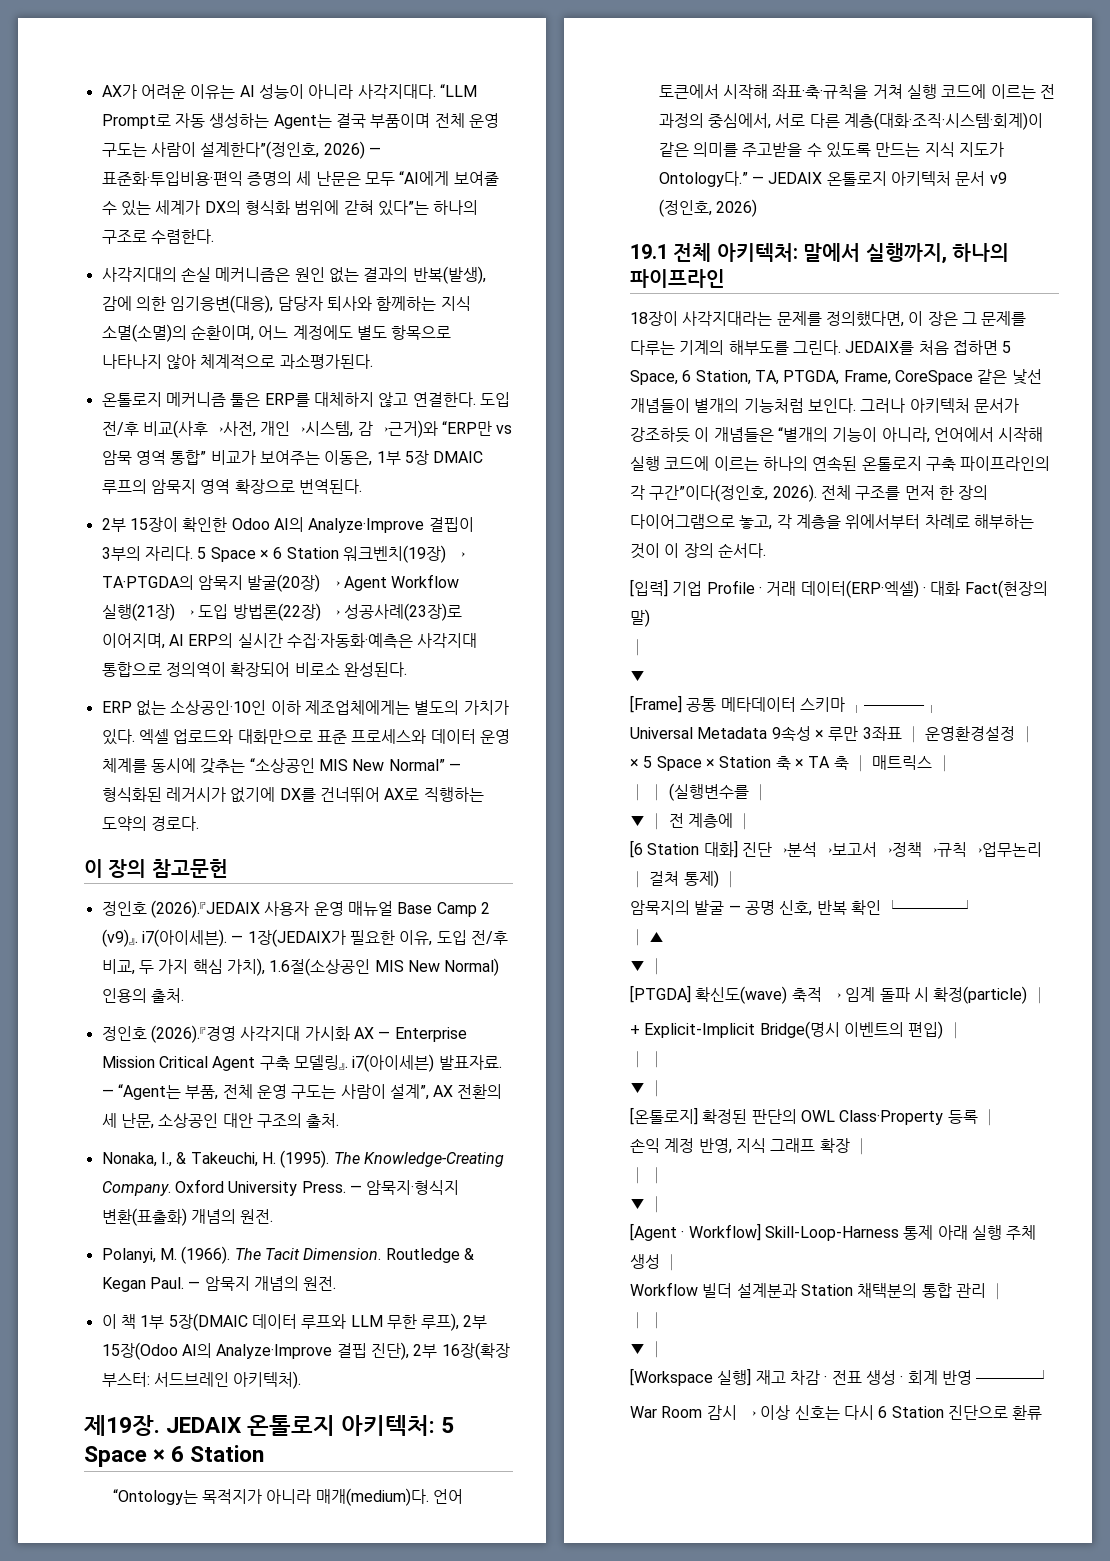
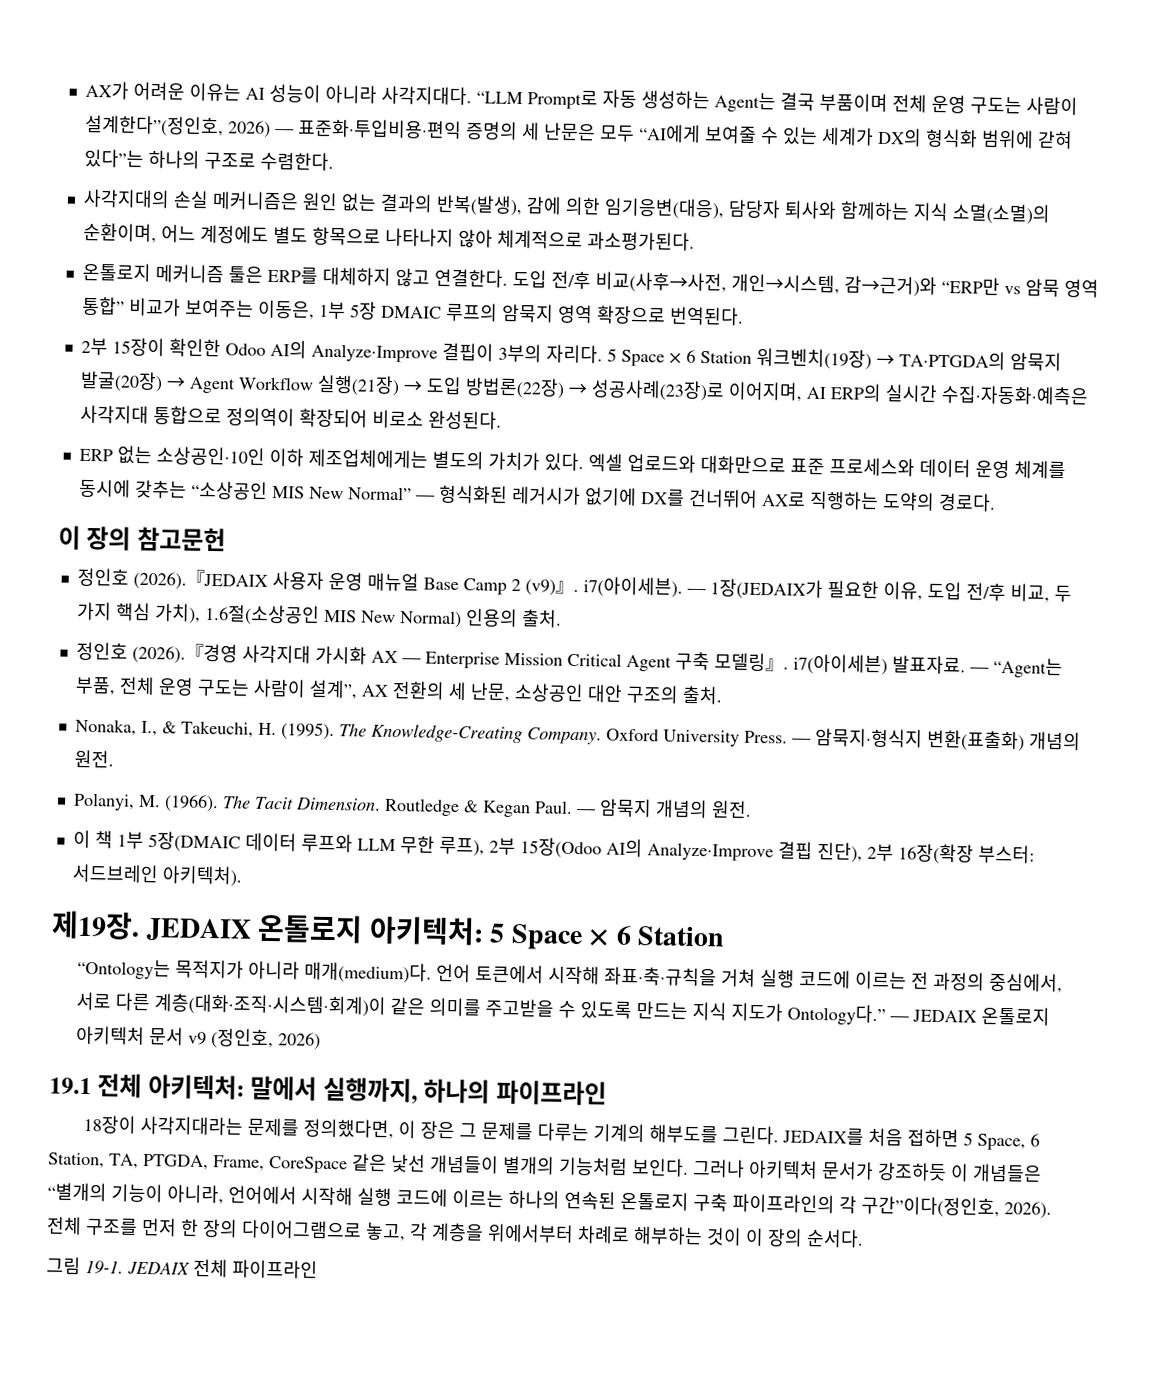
- [입력] 기업 Profile · 거래 데이터(ERP·엑셀) · 대화 Fact(현장의 말)
- │
- ▼
- [Frame] 공통 메타데이터 스키마 ┌────┐
- Universal Metadata 9속성 × 루만 3좌표 │ 운영환경설정 │
- × 5 Space × Station 축 × TA 축 │ 매트릭스 │
- │ │ (실행변수를 │
- ▼ │ 전 계층에 │
- [6 Station 대화] 진단→분석→보고서→정책→규칙→업무논리 │ 걸쳐 통제) │
- 암묵지의 발굴 — 공명 신호, 반복 확인 └────┘
- │ ▲
- ▼ │
- [PTGDA] 확신도(wave) 축적 → 임계 돌파 시 확정(particle) │
- + Explicit-Implicit Bridge(명시 이벤트의 편입) │
- │ │
- ▼ │
- [온톨로지] 확정된 판단의 OWL Class·Property 등록 │
- 손익 계정 반영, 지식 그래프 확장 │
- │ │
- ▼ │
- [Agent · Workflow] Skill-Loop-Harness 통제 아래 실행 주체 생성 │
- Workflow 빌더 설계분과 Station 채택분의 통합 관리 │
- │ │
- ▼ │
- [Workspace 실행] 재고 차감 · 전표 생성 · 회계 반영 ────┘
- War Room 감시 → 이상 신호는 다시 6 Station 진단으로 환류
+ 그림 19-1. JEDAIX 전체 파이프라인

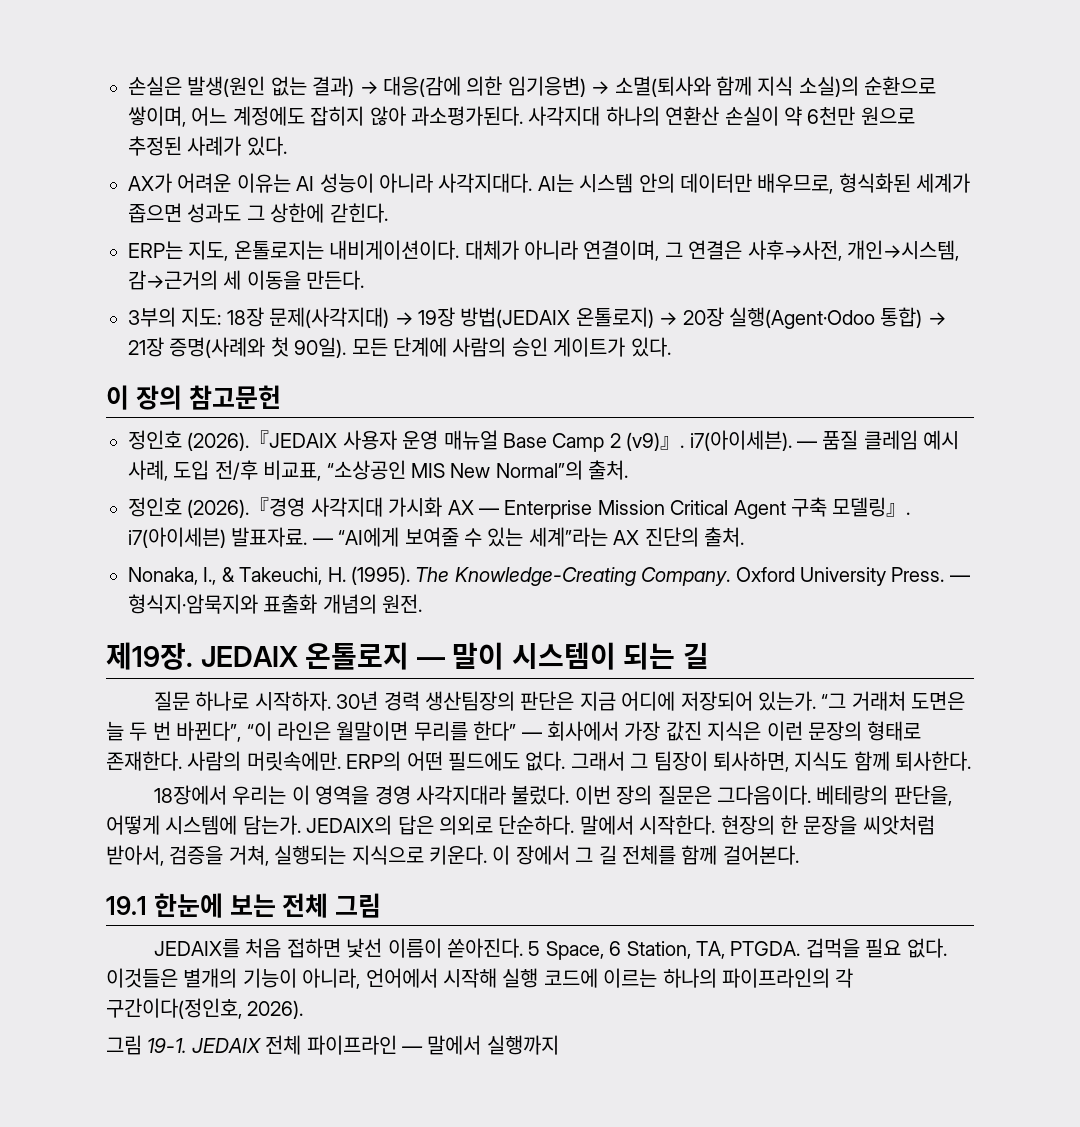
+ 손실은 발생(원인 없는 결과) → 대응(감에 의한 임기응변) → 소멸(퇴사와 함께 지식 소실)의 순환으로 쌓이며, 어느 계정에도 잡히지 않아 과소평가된다. 사각지대 하나의 연환산 손실이 약 6천만 원으로 추정된 사례가 있다.
- “LLM Prompt로 자동 생성하는 Agent는 결국 부품이며 전체 운영 구도는 사람이 설계한다”(정인호, 2026) — 표준화·투입비용·편익 증명의 세 난문은 모두 “AI에게 보여줄 수 있는 세계가 DX의 형식화 범위에 갇혀 있다”는 하나의 구조로 수렴한다.
- 사각지대의 손실 메커니즘은 원인 없는 결과의 반복(발생), 감에 의한 임기응변(대응), 담당자 퇴사와 함께하는 지식 소멸(소멸)의 순환이며, 어느 계정에도 별도 항목으로 나타나지 않아 체계적으로 과소평가된다.
- 온톨로지 메커니즘 툴은 ERP를 대체하지 않고 연결한다. 도입 전/후 비교(사후→사전, 개인→시스템, 감→근거)와 “ERP만 vs 암묵 영역 통합” 비교가 보여주는 이동은, 1부 5장 DMAIC 루프의 암묵지 영역 확장으로 번역된다.
- 2부 15장이 확인한 Odoo AI의 Analyze·Improve 결핍이 3부의 자리다. 5 Space × 6 Station 워크벤치(19장) → TA·PTGDA의 암묵지 발굴(20장) → Agent Workflow 실행(21장) → 도입 방법론(22장) → 성공사례(23장)로 이어지며, AI ERP의 실시간 수집·자동화·예측은 사각지대 통합으로 정의역이 확장되어 비로소 완성된다.
- ERP 없는 소상공인·10인 이하 제조업체에게는 별도의 가치가 있다. 엑셀 업로드와 대화만으로 표준 프로세스와 데이터 운영 체계를 동시에 갖추는 “소상공인 MIS New Normal” — 형식화된 레거시가 없기에 DX를 건너뛰어 AX로 직행하는 도약의 경로다.
+ AI는 시스템 안의 데이터만 배우므로, 형식화된 세계가 좁으면 성과도 그 상한에 갇힌다.
+ ERP는 지도, 온톨로지는 내비게이션이다. 대체가 아니라 연결이며, 그 연결은 사후→사전, 개인→시스템, 감→근거의 세 이동을 만든다.
+ 3부의 지도: 18장 문제(사각지대) → 19장 방법(JEDAIX 온톨로지) → 20장 실행(Agent·Odoo 통합) → 21장 증명(사례와 첫 90일). 모든 단계에 사람의 승인 게이트가 있다.
- — 1장(JEDAIX가 필요한 이유, 도입 전/후 비교, 두 가지 핵심 가치), 1.6절(소상공인 MIS New Normal) 인용의 출처.
+ — 품질 클레임 예시 사례, 도입 전/후 비교표, “소상공인 MIS New Normal”의 출처.
- — “Agent는 부품, 전체 운영 구도는 사람이 설계”, AX 전환의 세 난문, 소상공인 대안 구조의 출처.
+ — “AI에게 보여줄 수 있는 세계”라는 AX 진단의 출처.
- — 암묵지·형식지 변환(표출화) 개념의 원전.
- Polanyi, M. (1966). The Tacit Dimension. Routledge & Kegan Paul. — 암묵지 개념의 원전.
- 이 책 1부 5장(DMAIC 데이터 루프와 LLM 무한 루프), 2부 15장(Odoo AI의 Analyze·Improve 결핍 진단), 2부 16장(확장 부스터: 서드브레인 아키텍처).
- 제19장. JEDAIX 온톨로지 아키텍처: 5 Space × 6 Station
- “Ontology는 목적지가 아니라 매개(medium)다. 언어 토큰에서 시작해 좌표·축·규칙을 거쳐 실행 코드에 이르는 전 과정의 중심에서, 서로 다른 계층(대화·조직·시스템·회계)이 같은 의미를 주고받을 수 있도록 만드는 지식 지도가 Ontology다.” — JEDAIX 온톨로지 아키텍처 문서 v9 (정인호, 2026)
- 19.1 전체 아키텍처: 말에서 실행까지, 하나의 파이프라인
- 18장이 사각지대라는 문제를 정의했다면, 이 장은 그 문제를 다루는 기계의 해부도를 그린다. JEDAIX를 처음 접하면 5 Space, 6 Station, TA, PTGDA, Frame, CoreSpace 같은 낯선 개념들이 별개의 기능처럼 보인다. 그러나 아키텍처 문서가 강조하듯 이 개념들은 “별개의 기능이 아니라, 언어에서 시작해 실행 코드에 이르는 하나의 연속된 온톨로지 구축 파이프라인의 각 구간”이다(정인호, 2026). 전체 구조를 먼저 한 장의 다이어그램으로 놓고, 각 계층을 위에서부터 차례로 해부하는 것이 이 장의 순서다.
+ — 형식지·암묵지와 표출화 개념의 원전.
+ 제19장. JEDAIX 온톨로지 — 말이 시스템이 되는 길
+ 질문 하나로 시작하자. 30년 경력 생산팀장의 판단은 지금 어디에 저장되어 있는가. “그 거래처 도면은 늘 두 번 바뀐다”, “이 라인은 월말이면 무리를 한다” — 회사에서 가장 값진 지식은 이런 문장의 형태로 존재한다. 사람의 머릿속에만. ERP의 어떤 필드에도 없다. 그래서 그 팀장이 퇴사하면, 지식도 함께 퇴사한다.
+ 18장에서 우리는 이 영역을 경영 사각지대라 불렀다. 이번 장의 질문은 그다음이다. 베테랑의 판단을, 어떻게 시스템에 담는가. JEDAIX의 답은 의외로 단순하다. 말에서 시작한다. 현장의 한 문장을 씨앗처럼 받아서, 검증을 거쳐, 실행되는 지식으로 키운다. 이 장에서 그 길 전체를 함께 걸어본다.
+ 19.1 한눈에 보는 전체 그림
+ JEDAIX를 처음 접하면 낯선 이름이 쏟아진다. 5 Space, 6 Station, TA, PTGDA. 겁먹을 필요 없다. 이것들은 별개의 기능이 아니라, 언어에서 시작해 실행 코드에 이르는 하나의 파이프라인의 각 구간이다(정인호, 2026).
- JEDAIX 전체 파이프라인
+ JEDAIX 전체 파이프라인 — 말에서 실행까지

